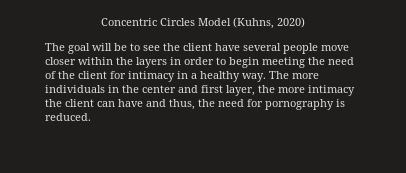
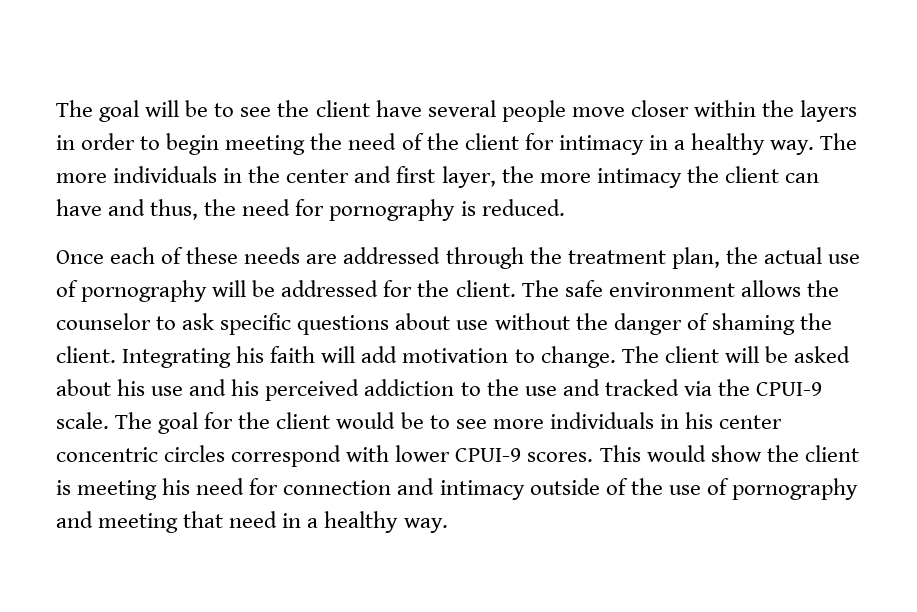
- Concentric Circles Model (Kuhns, 2020)
+ Once each of these needs are addressed through the treatment plan, the actual use of pornography will be addressed for the client. The safe environment allows the counselor to ask specific questions about use without the danger of shaming the client. Integrating his faith will add motivation to change. The client will be asked about his use and his perceived addiction to the use and tracked via the CPUI-9 scale. The goal for the client would be to see more individuals in his center concentric circles correspond with lower CPUI-9 scores. This would show the client is meeting his need for connection and intimacy outside of the use of pornography and meeting that need in a healthy way.

